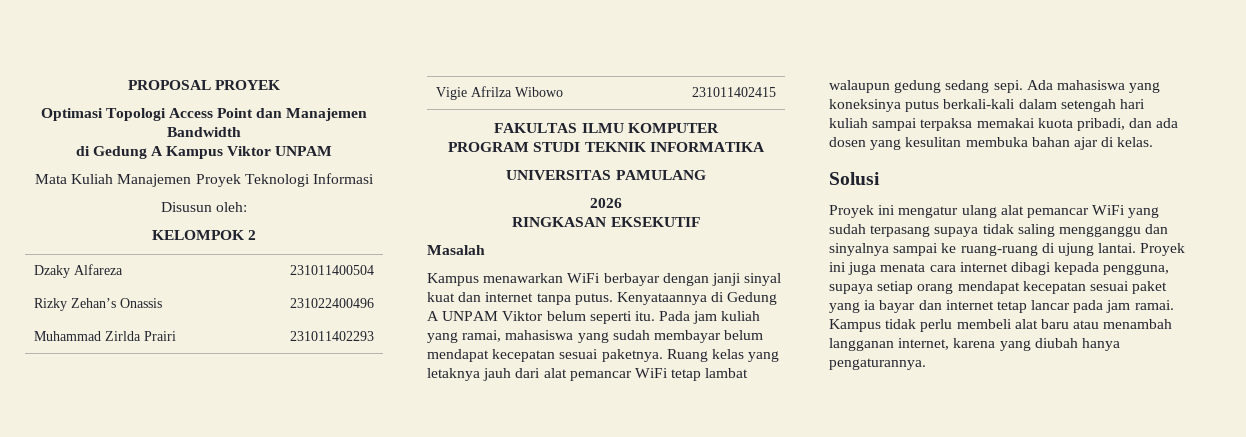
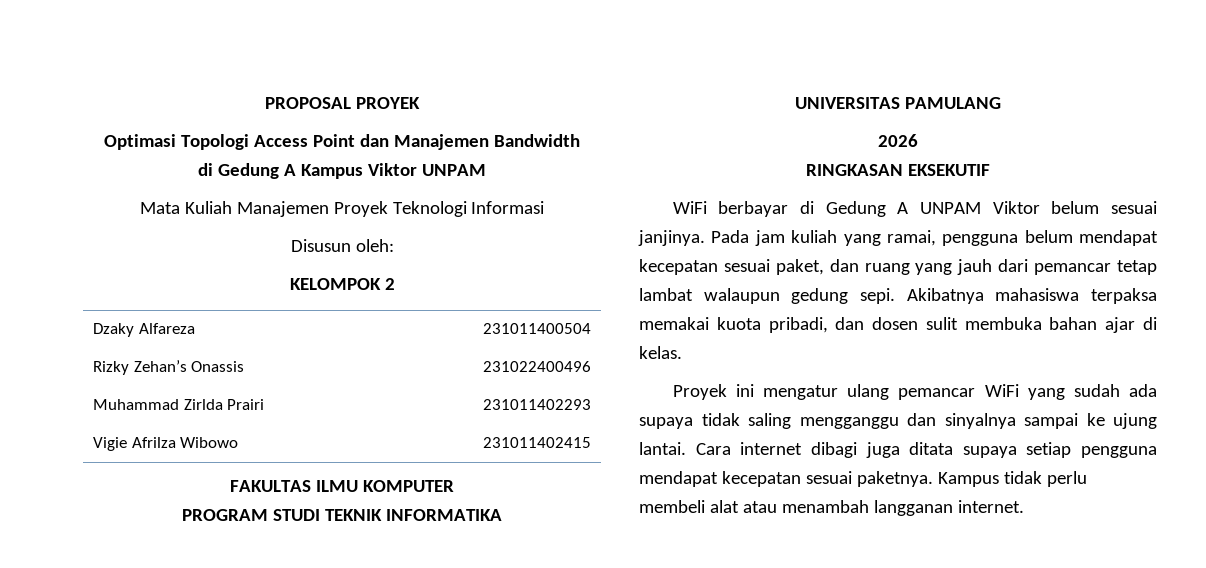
- Masalah
- Kampus menawarkan WiFi berbayar dengan janji sinyal kuat dan internet tanpa putus. Kenyataannya di Gedung A UNPAM Viktor belum seperti itu.
+ WiFi berbayar di Gedung A UNPAM Viktor belum sesuai janjinya.
- Pada jam kuliah yang ramai, mahasiswa yang sudah membayar belum mendapat kecepatan sesuai paketnya. Ruang kelas yang letaknya jauh dari alat pemancar WiFi tetap lambat walaupun gedung sedang sepi. Ada mahasiswa yang koneksinya putus berkali-kali dalam setengah hari kuliah sampai terpaksa memakai kuota pribadi, dan ada dosen yang kesulitan membuka bahan ajar di kelas.
+ Pada jam kuliah yang ramai, pengguna belum mendapat kecepatan sesuai paket, dan ruang yang jauh dari pemancar tetap lambat walaupun gedung sepi. Akibatnya mahasiswa terpaksa memakai kuota pribadi, dan dosen sulit membuka bahan ajar di kelas.
- Solusi
- Proyek ini mengatur ulang alat pemancar WiFi yang sudah terpasang supaya tidak saling mengganggu dan sinyalnya sampai ke ruang-ruang di ujung lantai. Proyek ini juga menata cara internet dibagi kepada pengguna, supaya setiap orang mendapat kecepatan sesuai paket yang ia bayar dan internet tetap lancar pada jam ramai.
+ Proyek ini mengatur ulang pemancar WiFi yang sudah ada supaya tidak saling mengganggu dan sinyalnya sampai ke ujung lantai. Cara internet dibagi juga ditata supaya setiap pengguna mendapat kecepatan sesuai paketnya.
- Kampus tidak perlu membeli alat baru atau menambah langganan internet, karena yang diubah hanya pengaturannya.
+ Kampus tidak perlu membeli alat atau menambah langganan internet.

